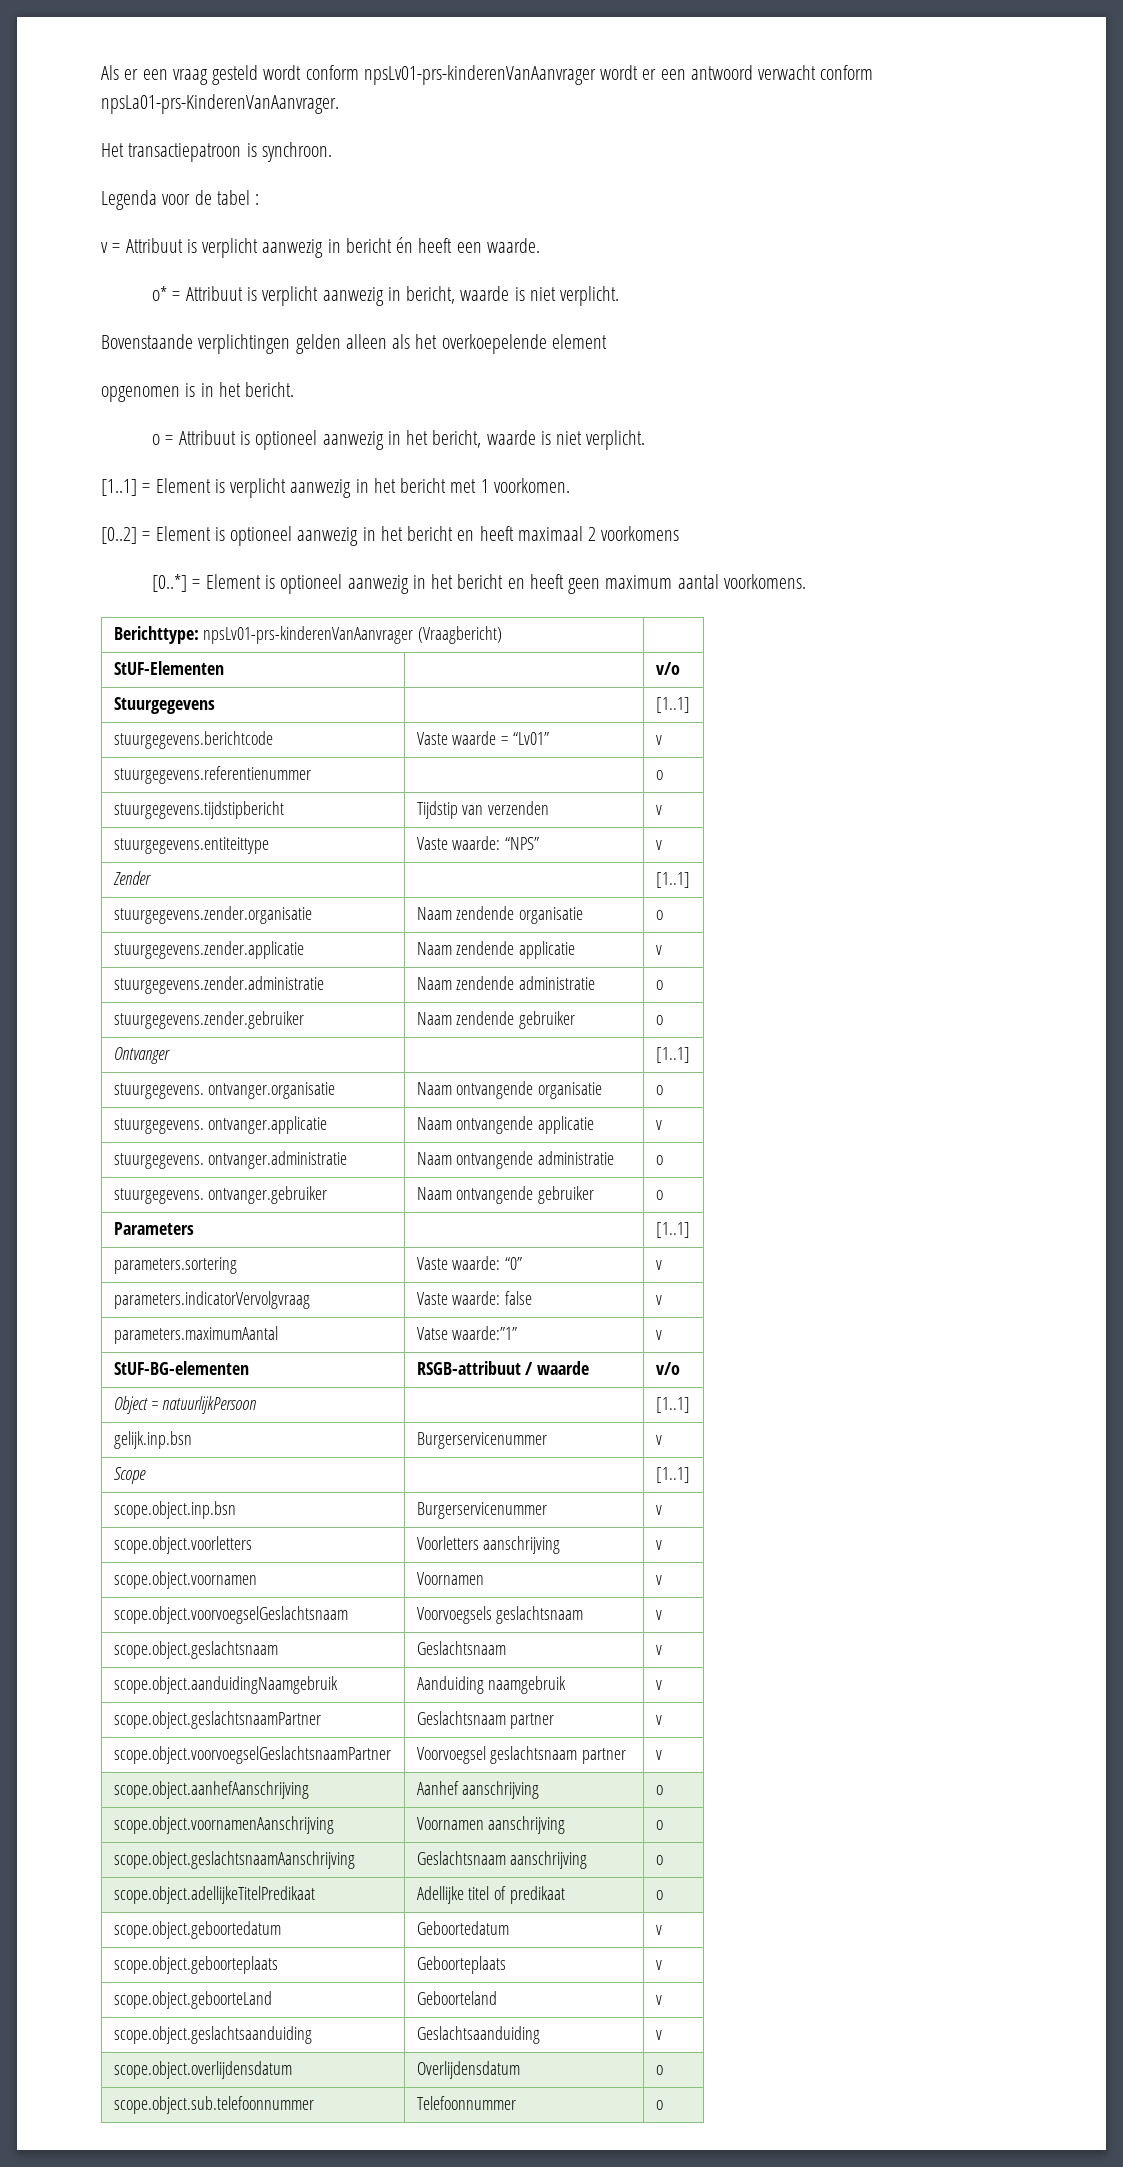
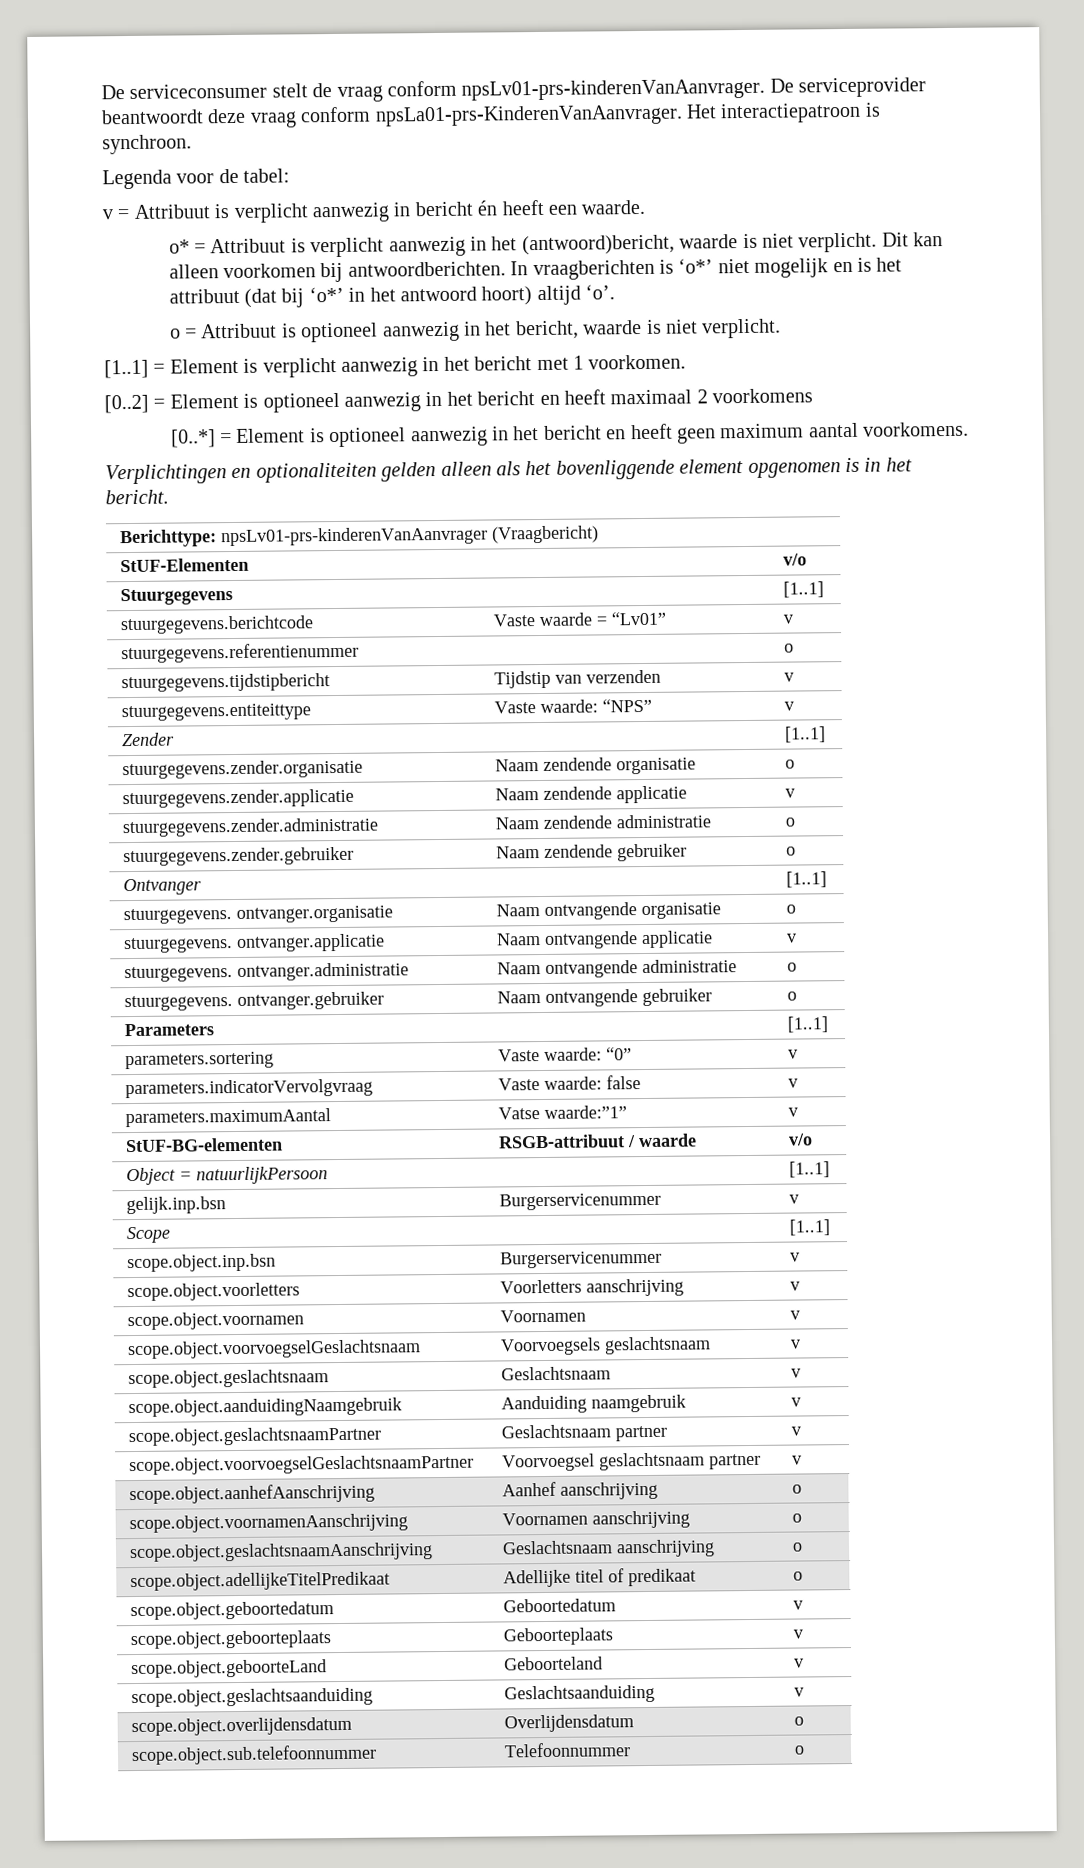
- Als er een vraag gesteld wordt conform npsLv01-prs-kinderenVanAanvrager wordt er een antwoord verwacht conform npsLa01-prs-KinderenVanAanvrager.
- Het transactiepatroon is synchroon.
+ De serviceconsumer stelt de vraag conform npsLv01-prs-kinderenVanAanvrager. De serviceprovider beantwoordt deze vraag conform npsLa01-prs-KinderenVanAanvrager. Het interactiepatroon is synchroon.
- Legenda voor de tabel :
+ Legenda voor de tabel:
- o* = Attribuut is verplicht aanwezig in bericht, waarde is niet verplicht.
- Bovenstaande verplichtingen gelden alleen als het overkoepelende element
- opgenomen is in het bericht.
+ o* = Attribuut is verplicht aanwezig in het (antwoord)bericht, waarde is niet verplicht. Dit kan alleen voorkomen bij antwoordberichten. In vraagberichten is ‘o*’ niet mogelijk en is het attribuut (dat bij ‘o*’ in het antwoord hoort) altijd ‘o’.
+ Verplichtingen en optionaliteiten gelden alleen als het bovenliggende element opgenomen is in het bericht.

